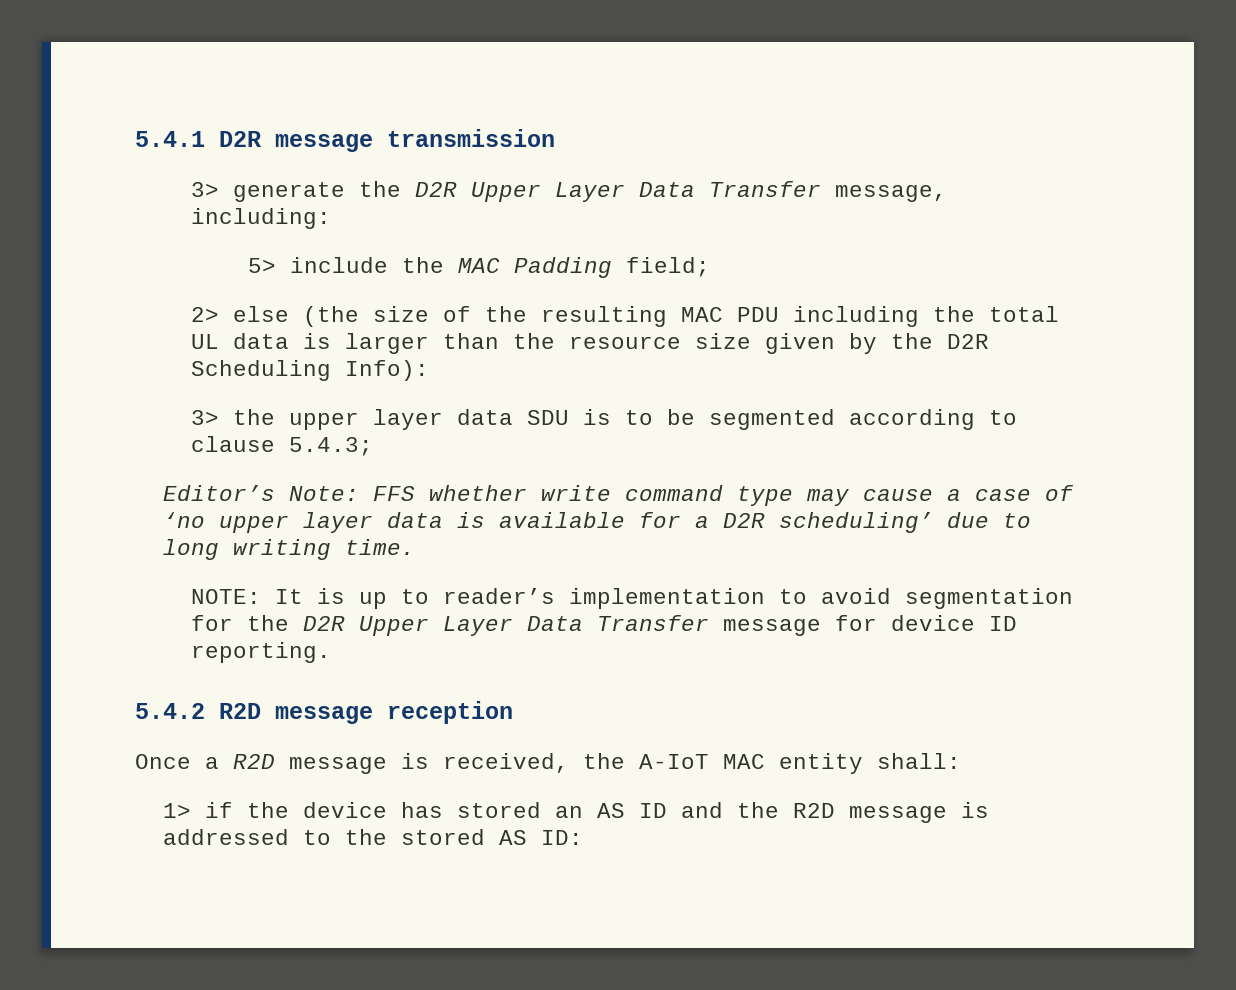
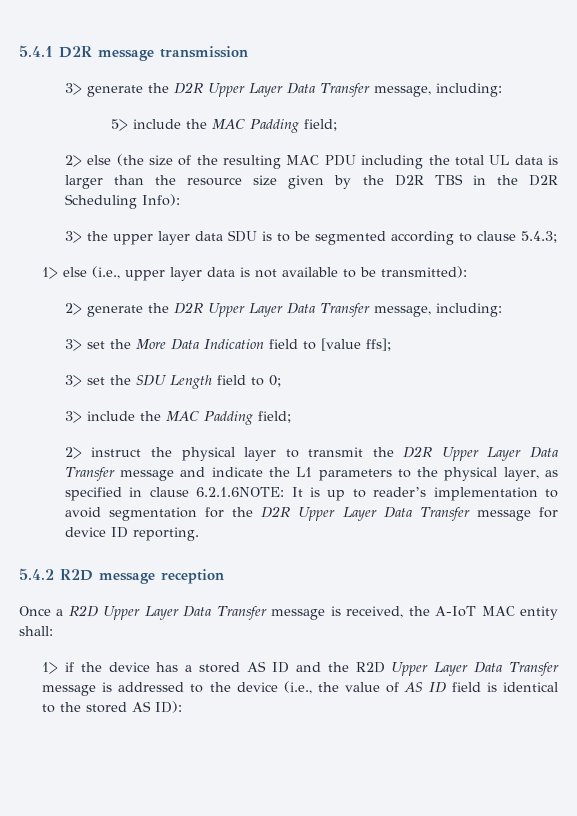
- 2> else (the size of the resulting MAC PDU including the total UL data is larger than the resource size given by the D2R Scheduling Info):
+ 2> else (the size of the resulting MAC PDU including the total UL data is larger than the resource size given by the D2R TBS in the D2R Scheduling Info):
- Editor’s Note: FFS whether write command type may cause a case of ‘no upper layer data is available for a D2R scheduling’ due to long writing time.
- NOTE: It is up to reader’s implementation to avoid segmentation for the D2R Upper Layer Data Transfer message for device ID reporting.
+ 1> else (i.e., upper layer data is not available to be transmitted):
+ 2> generate the D2R Upper Layer Data Transfer message, including:
+ 3> set the More Data Indication field to [value ffs];
+ 3> set the SDU Length field to 0;
+ 3> include the MAC Padding field;
+ 2> instruct the physical layer to transmit the D2R Upper Layer Data Transfer message and indicate the L1 parameters to the physical layer, as specified in clause 6.2.1.6NOTE: It is up to reader’s implementation to avoid segmentation for the D2R Upper Layer Data Transfer message for device ID reporting.
- Once a R2D message is received, the A-IoT MAC entity shall:
+ Once a R2D Upper Layer Data Transfer message is received, the A-IoT MAC entity shall:
- 1> if the device has stored an AS ID and the R2D message is addressed to the stored AS ID:
+ 1> if the device has a stored AS ID and the R2D Upper Layer Data Transfer message is addressed to the device (i.e., the value of AS ID field is identical to the stored AS ID):

